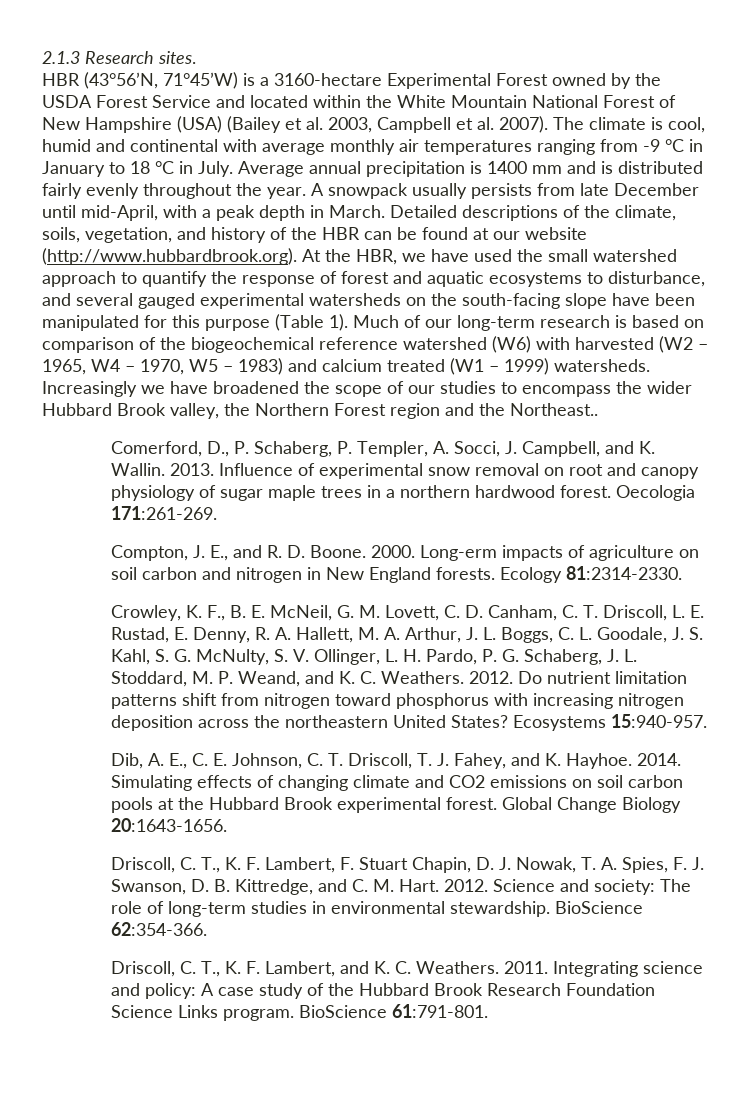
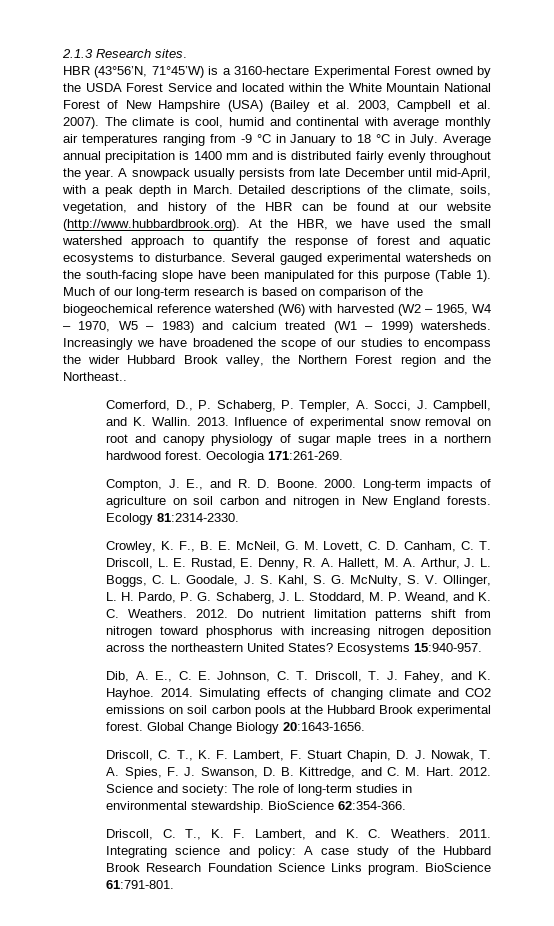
- Detailed descriptions of the climate, soils, vegetation, and history of the HBR can be found at our website (http://www.hubbardbrook.org). At the HBR, we have used the small watershed approach to quantify the response of forest and aquatic ecosystems to disturbance, and several gauged experimental watersheds on the south-facing slope have been manipulated for this purpose (Table 1).
+ Detailed descriptions of the climate, soils, vegetation, and history of the HBR can be found at our website (http://www.hubbardbrook.org). At the HBR, we have used the small watershed approach to quantify the response of forest and aquatic ecosystems to disturbance. Several gauged experimental watersheds on the south-facing slope have been manipulated for this purpose (Table 1).
- Long-erm impacts of agriculture on soil carbon and nitrogen in New England forests.
+ Long-term impacts of agriculture on soil carbon and nitrogen in New England forests.

